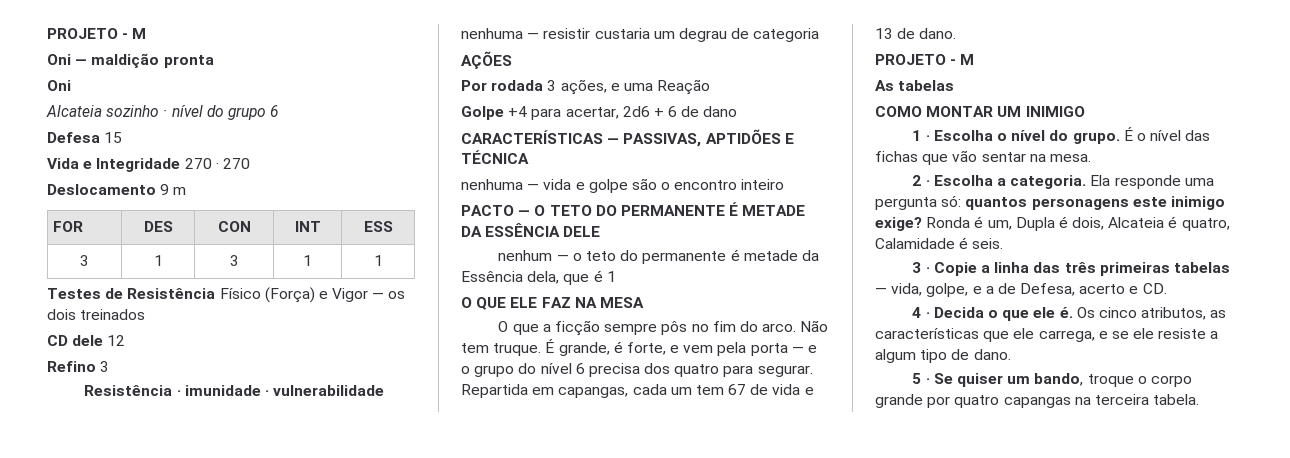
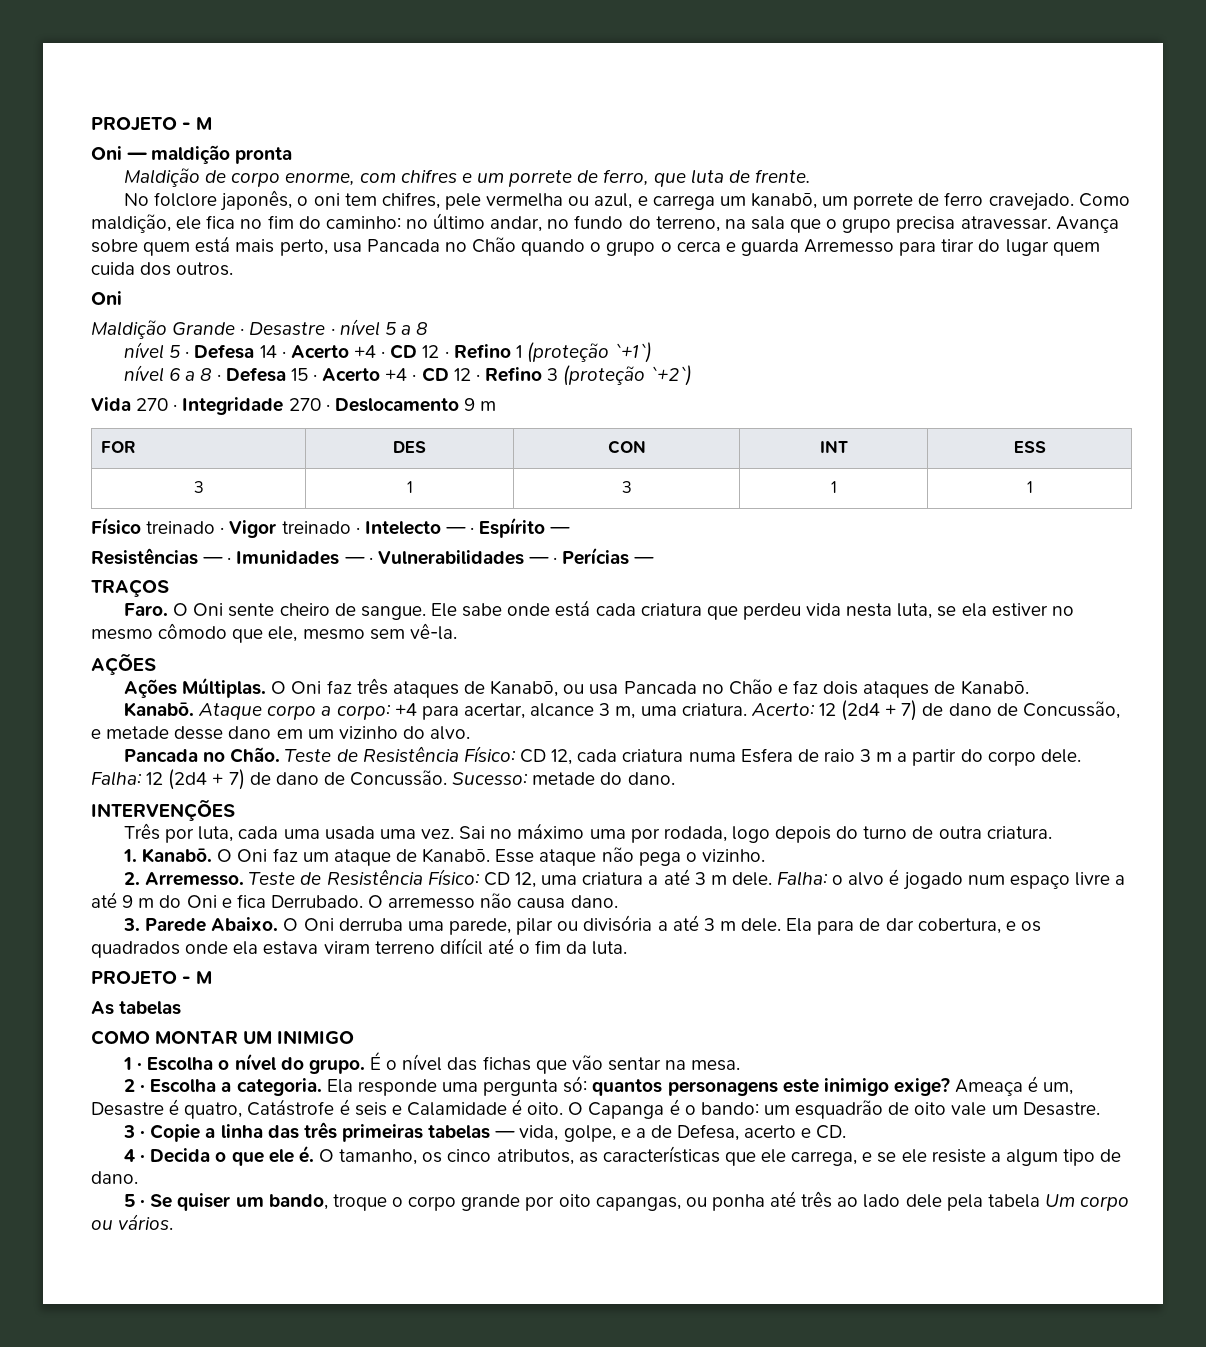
  Oni — maldição pronta
+ Maldição de corpo enorme, com chifres e um porrete de ferro, que luta de frente.
+ No folclore japonês, o oni tem chifres, pele vermelha ou azul, e carrega um kanabō, um porrete de ferro cravejado. Como maldição, ele fica no fim do caminho: no último andar, no fundo do terreno, na sala que o grupo precisa atravessar. Avança sobre quem está mais perto, usa Pancada no Chão quando o grupo o cerca e guarda Arremesso para tirar do lugar quem cuida dos outros.
  Oni
- Alcateia sozinho · nível do grupo 6
- Defesa 15
+ Maldição Grande · Desastre · nível 5 a 8
+ nível 5 · Defesa 14 · Acerto +4 · CD 12 · Refino 1 (proteção `+1`)
+ nível 6 a 8 · Defesa 15 · Acerto +4 · CD 12 · Refino 3 (proteção `+2`)
- Vida e Integridade 270 · 270
- Deslocamento 9 m
+ Vida 270 · Integridade 270 · Deslocamento 9 m
- Testes de Resistência Físico (Força) e Vigor — os dois treinados
- CD dele 12
- Refino 3
- Resistência · imunidade · vulnerabilidade nenhuma — resistir custaria um degrau de categoria
+ Físico treinado · Vigor treinado · Intelecto — · Espírito —
+ Resistências — · Imunidades — · Vulnerabilidades — · Perícias —
+ TRAÇOS
+ Faro. O Oni sente cheiro de sangue. Ele sabe onde está cada criatura que perdeu vida nesta luta, se ela estiver no mesmo cômodo que ele, mesmo sem vê-la.
  AÇÕES
- Por rodada 3 ações, e uma Reação
- Golpe +4 para acertar, 2d6 + 6 de dano
- CARACTERÍSTICAS — PASSIVAS, APTIDÕES E TÉCNICA
- nenhuma — vida e golpe são o encontro inteiro
- PACTO — O TETO DO PERMANENTE É METADE DA ESSÊNCIA DELE
- nenhum — o teto do permanente é metade da Essência dela, que é 1
- O QUE ELE FAZ NA MESA
- O que a ficção sempre pôs no fim do arco. Não tem truque. É grande, é forte, e vem pela porta — e o grupo do nível 6 precisa dos quatro para segurar. Repartida em capangas, cada um tem 67 de vida e 13 de dano.
+ Ações Múltiplas. O Oni faz três ataques de Kanabō, ou usa Pancada no Chão e faz dois ataques de Kanabō.
+ Kanabō. Ataque corpo a corpo: +4 para acertar, alcance 3 m, uma criatura. Acerto: 12 (2d4 + 7) de dano de Concussão, e metade desse dano em um vizinho do alvo.
+ Pancada no Chão. Teste de Resistência Físico: CD 12, cada criatura numa Esfera de raio 3 m a partir do corpo dele. Falha: 12 (2d4 + 7) de dano de Concussão. Sucesso: metade do dano.
+ INTERVENÇÕES
+ Três por luta, cada uma usada uma vez. Sai no máximo uma por rodada, logo depois do turno de outra criatura.
+ 1. Kanabō. O Oni faz um ataque de Kanabō. Esse ataque não pega o vizinho.
+ 2. Arremesso. Teste de Resistência Físico: CD 12, uma criatura a até 3 m dele. Falha: o alvo é jogado num espaço livre a até 9 m do Oni e fica Derrubado. O arremesso não causa dano.
+ 3. Parede Abaixo. O Oni derruba uma parede, pilar ou divisória a até 3 m dele. Ela para de dar cobertura, e os quadrados onde ela estava viram terreno difícil até o fim da luta.
- Ronda é um, Dupla é dois, Alcateia é quatro, Calamidade é seis.
+ Ameaça é um, Desastre é quatro, Catástrofe é seis e Calamidade é oito. O Capanga é o bando: um esquadrão de oito vale um Desastre.
- Os cinco atributos, as características que ele carrega, e se ele resiste a algum tipo de dano.
+ O tamanho, os cinco atributos, as características que ele carrega, e se ele resiste a algum tipo de dano.
- 5 · Se quiser um bando, troque o corpo grande por quatro capangas na terceira tabela.
+ 5 · Se quiser um bando, troque o corpo grande por oito capangas, ou ponha até três ao lado dele pela tabela Um corpo ou vários.

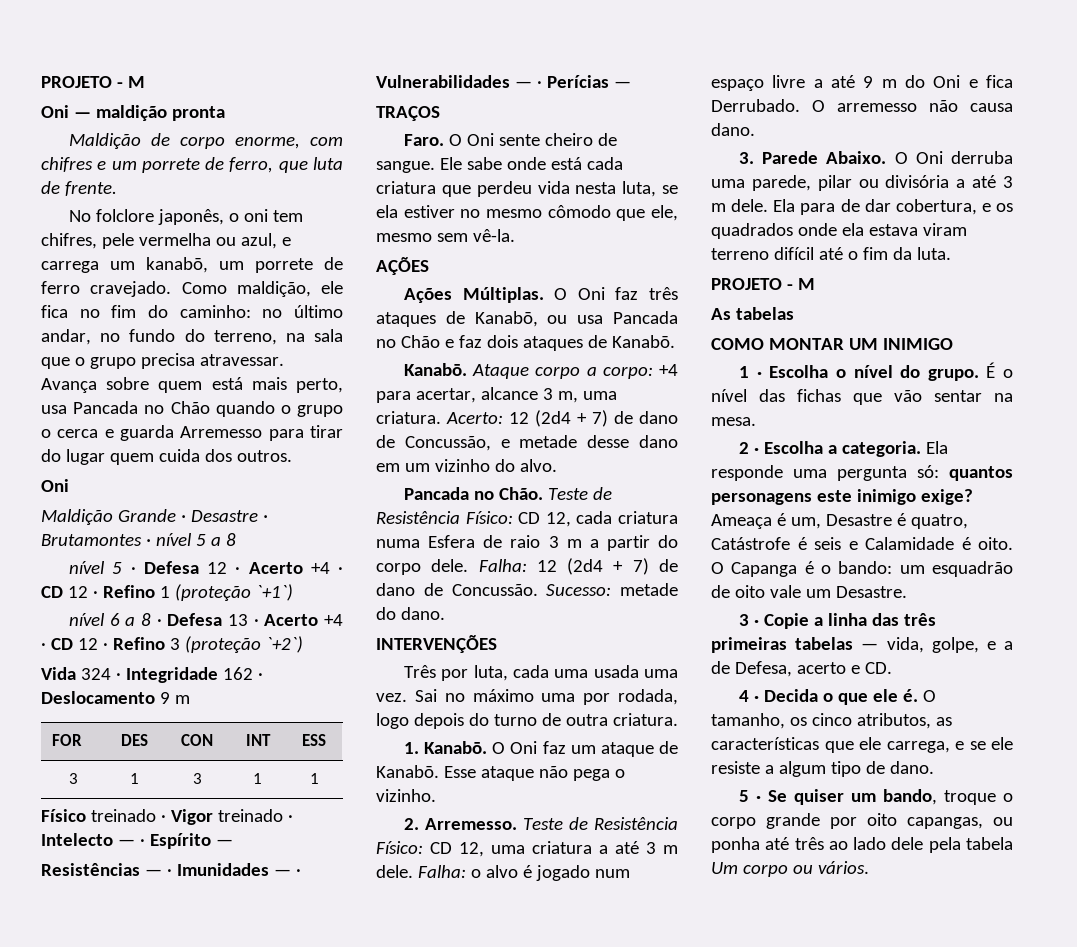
- Maldição Grande · Desastre · nível 5 a 8
+ Maldição Grande · Desastre · Brutamontes · nível 5 a 8
- nível 5 · Defesa 14 · Acerto +4 · CD 12 · Refino 1 (proteção `+1`)
+ nível 5 · Defesa 12 · Acerto +4 · CD 12 · Refino 1 (proteção `+1`)
- nível 6 a 8 · Defesa 15 · Acerto +4 · CD 12 · Refino 3 (proteção `+2`)
+ nível 6 a 8 · Defesa 13 · Acerto +4 · CD 12 · Refino 3 (proteção `+2`)
- Vida 270 · Integridade 270 · Deslocamento 9 m
+ Vida 324 · Integridade 162 · Deslocamento 9 m

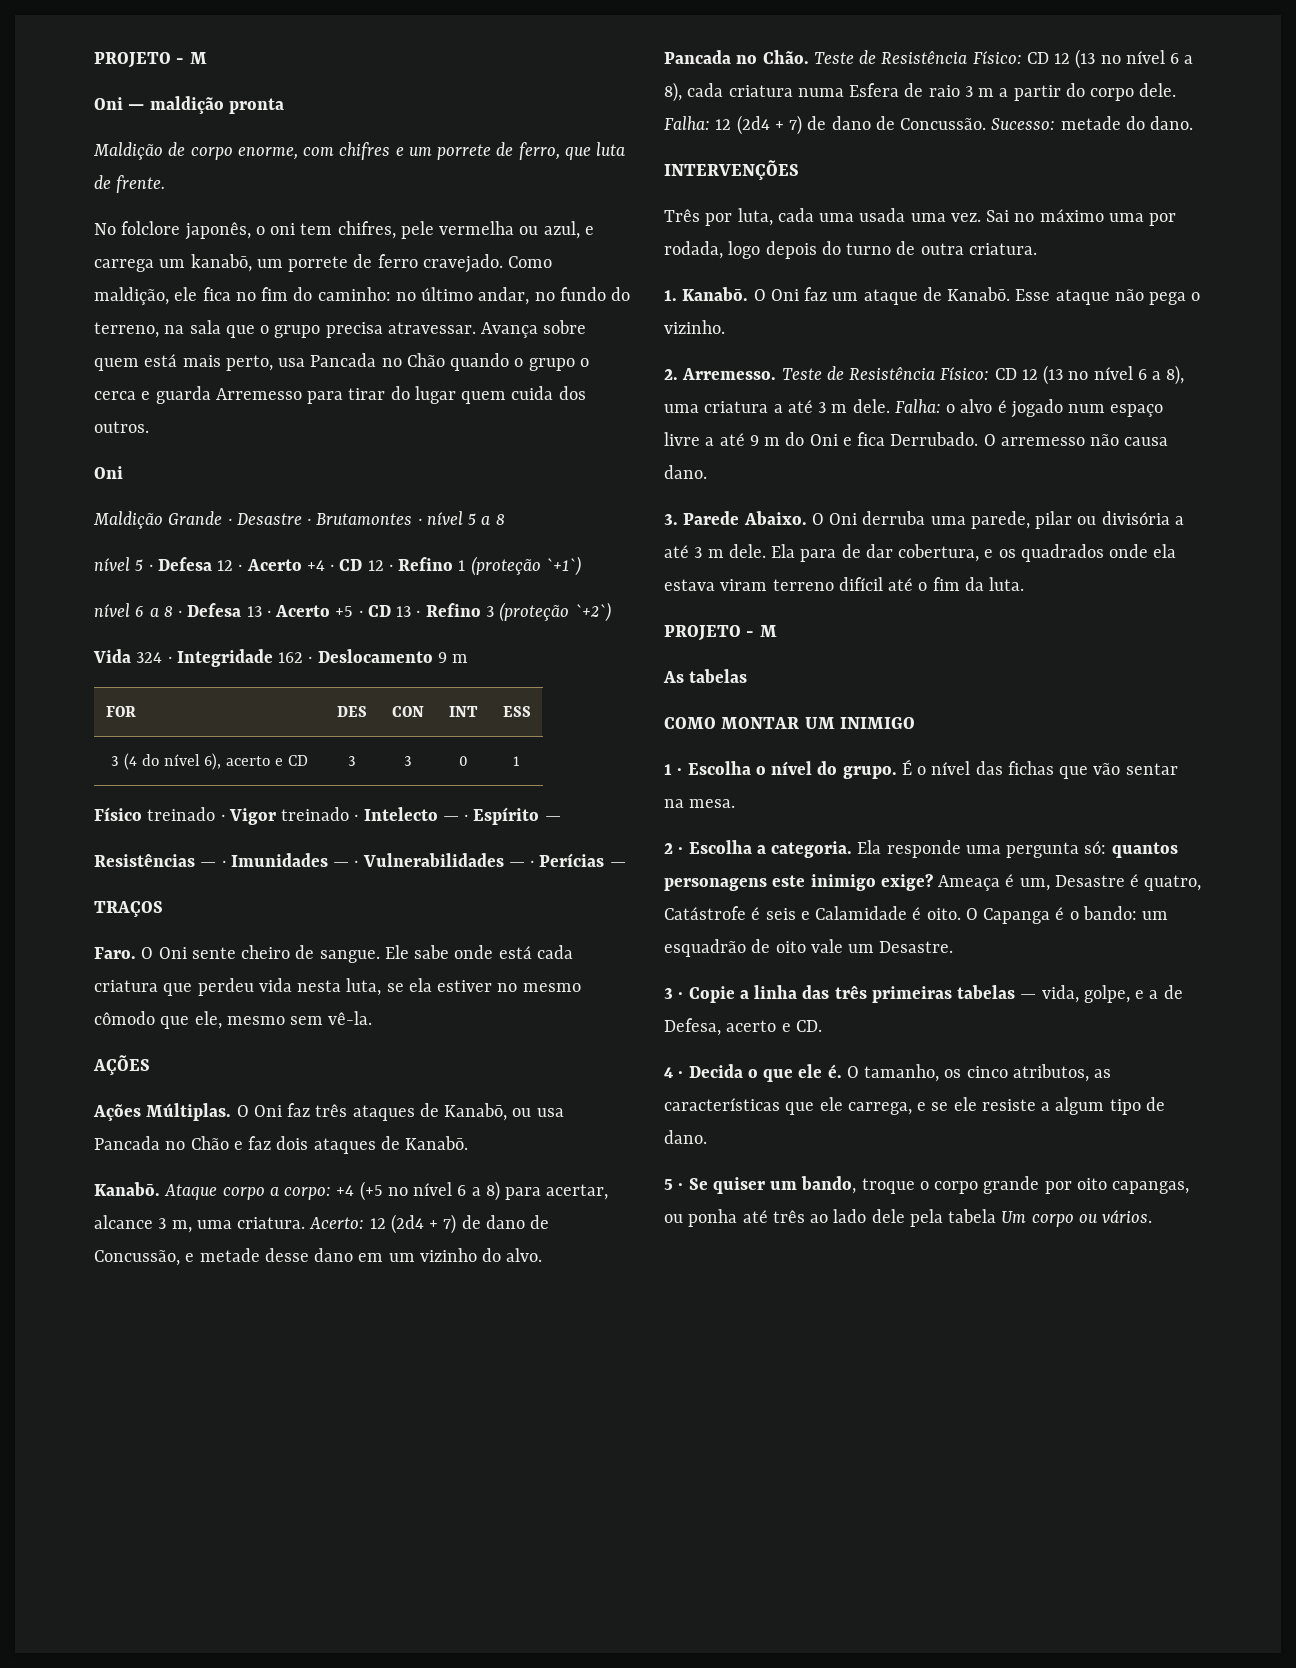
- nível 6 a 8 · Defesa 13 · Acerto +4 · CD 12 · Refino 3 (proteção `+2`)
+ nível 6 a 8 · Defesa 13 · Acerto +5 · CD 13 · Refino 3 (proteção `+2`)
- 3 | 1 | 3 | 1 | 1
+ 3 (4 do nível 6), acerto e CD | 3 | 3 | 0 | 1
- Ataque corpo a corpo: +4 para acertar, alcance 3 m, uma criatura.
+ Ataque corpo a corpo: +4 (+5 no nível 6 a 8) para acertar, alcance 3 m, uma criatura.
- Teste de Resistência Físico: CD 12, cada criatura numa Esfera de raio 3 m a partir do corpo dele.
+ Teste de Resistência Físico: CD 12 (13 no nível 6 a 8), cada criatura numa Esfera de raio 3 m a partir do corpo dele.
- Teste de Resistência Físico: CD 12, uma criatura a até 3 m dele.
+ Teste de Resistência Físico: CD 12 (13 no nível 6 a 8), uma criatura a até 3 m dele.

